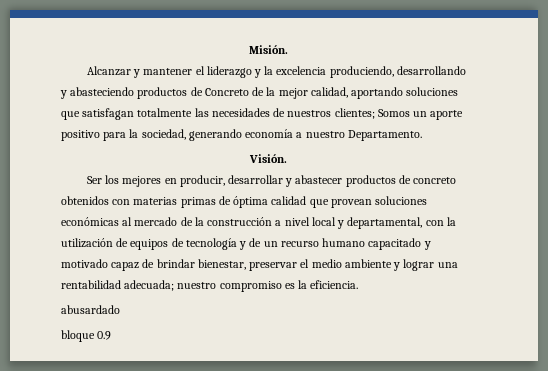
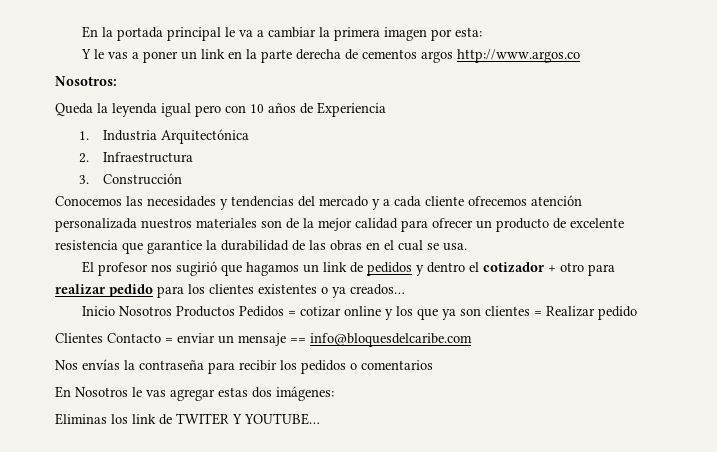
- Misión.
- Alcanzar y mantener el liderazgo y la excelencia produciendo, desarrollando y abasteciendo productos de Concreto de la mejor calidad, aportando soluciones que satisfagan totalmente las necesidades de nuestros clientes; Somos un aporte positivo para la sociedad, generando economía a nuestro Departamento.
- Visión.
- Ser los mejores en producir, desarrollar y abastecer productos de concreto obtenidos con materias primas de óptima calidad que provean soluciones económicas al mercado de la construcción a nivel local y departamental, con la utilización de equipos de tecnología y de un recurso humano capacitado y motivado capaz de brindar bienestar, preservar el medio ambiente y lograr una rentabilidad adecuada; nuestro compromiso es la eficiencia.
- abusardado
- bloque 0.9
+ En la portada principal le va a cambiar la primera imagen por esta:
+ Y le vas a poner un link en la parte derecha de cementos argos http://www.argos.co
+ Nosotros:
+ Queda la leyenda igual pero con 10 años de Experiencia
+ 1. Industria Arquitectónica
+ 2. Infraestructura
+ 3. Construcción
+ Conocemos las necesidades y tendencias del mercado y a cada cliente ofrecemos atención personalizada nuestros materiales son de la mejor calidad para ofrecer un producto de excelente resistencia que garantice la durabilidad de las obras en el cual se usa.
+ El profesor nos sugirió que hagamos un link de pedidos y dentro el cotizador + otro para realizar pedido para los clientes existentes o ya creados…
+ Inicio Nosotros Productos Pedidos = cotizar online y los que ya son clientes = Realizar pedido
+ Clientes Contacto = enviar un mensaje == info@bloquesdelcaribe.com
+ Nos envías la contraseña para recibir los pedidos o comentarios
+ En Nosotros le vas agregar estas dos imágenes:
+ Eliminas los link de TWITER Y YOUTUBE…

